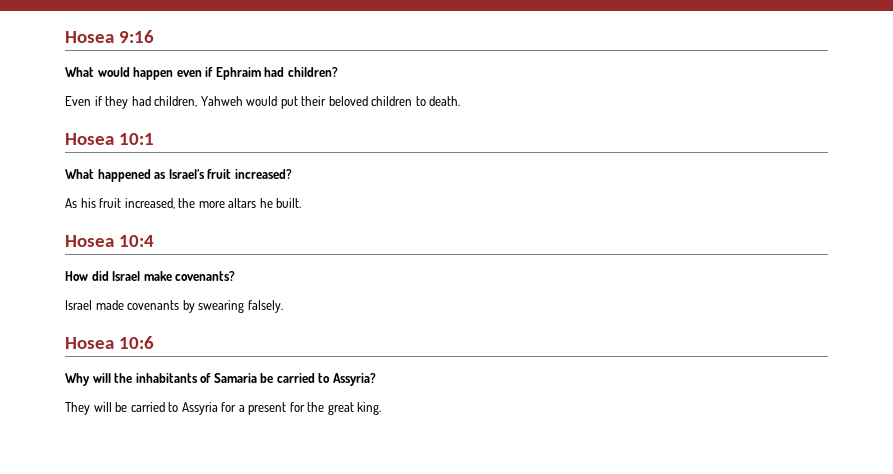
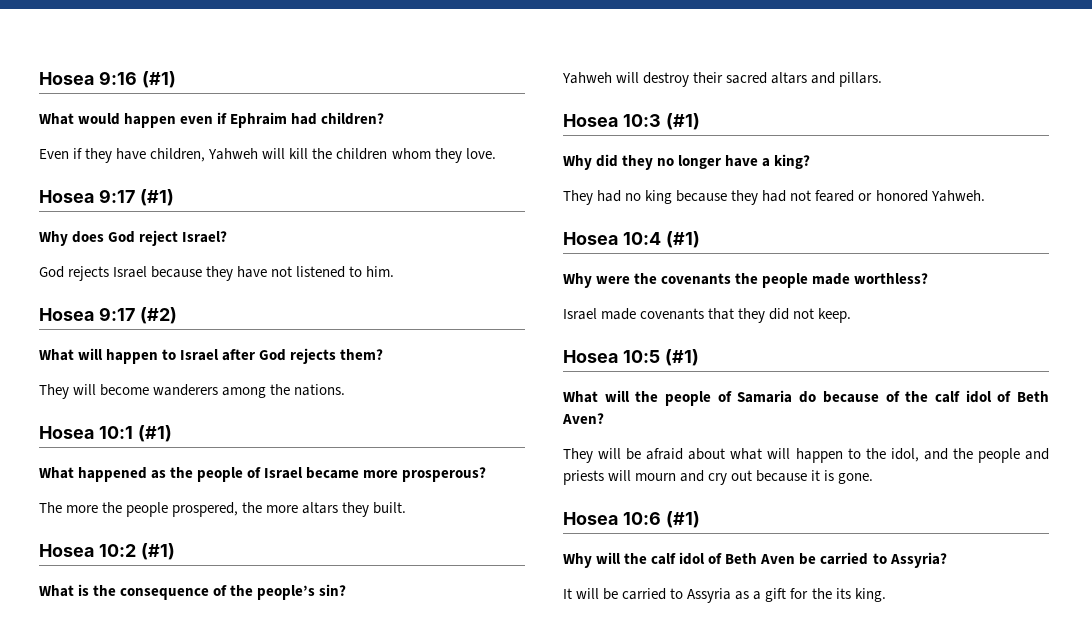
- Hosea 9:16
+ Hosea 9:16 (#1)
- Even if they had children, Yahweh would put their beloved children to death.
+ Even if they have children, Yahweh will kill the children whom they love.
+ Hosea 9:17 (#1)
+ Why does God reject Israel?
+ God rejects Israel because they have not listened to him.
+ Hosea 9:17 (#2)
+ What will happen to Israel after God rejects them?
+ They will become wanderers among the nations.
- Hosea 10:1
+ Hosea 10:1 (#1)
- What happened as Israel’s fruit increased?
- As his fruit increased, the more altars he built.
+ What happened as the people of Israel became more prosperous?
+ The more the people prospered, the more altars they built.
- Hosea 10:4
- How did Israel make covenants?
- Israel made covenants by swearing falsely.
+ Hosea 10:2 (#1)
+ What is the consequence of the people’s sin?
+ Yahweh will destroy their sacred altars and pillars.
+ Hosea 10:3 (#1)
+ Why did they no longer have a king?
+ They had no king because they had not feared or honored Yahweh.
+ Hosea 10:4 (#1)
+ Why were the covenants the people made worthless?
+ Israel made covenants that they did not keep.
+ Hosea 10:5 (#1)
+ What will the people of Samaria do because of the calf idol of Beth Aven?
+ They will be afraid about what will happen to the idol, and the people and priests will mourn and cry out because it is gone.
- Hosea 10:6
+ Hosea 10:6 (#1)
- Why will the inhabitants of Samaria be carried to Assyria?
+ Why will the calf idol of Beth Aven be carried to Assyria?
- They will be carried to Assyria for a present for the great king.
+ It will be carried to Assyria as a gift for the its king.

